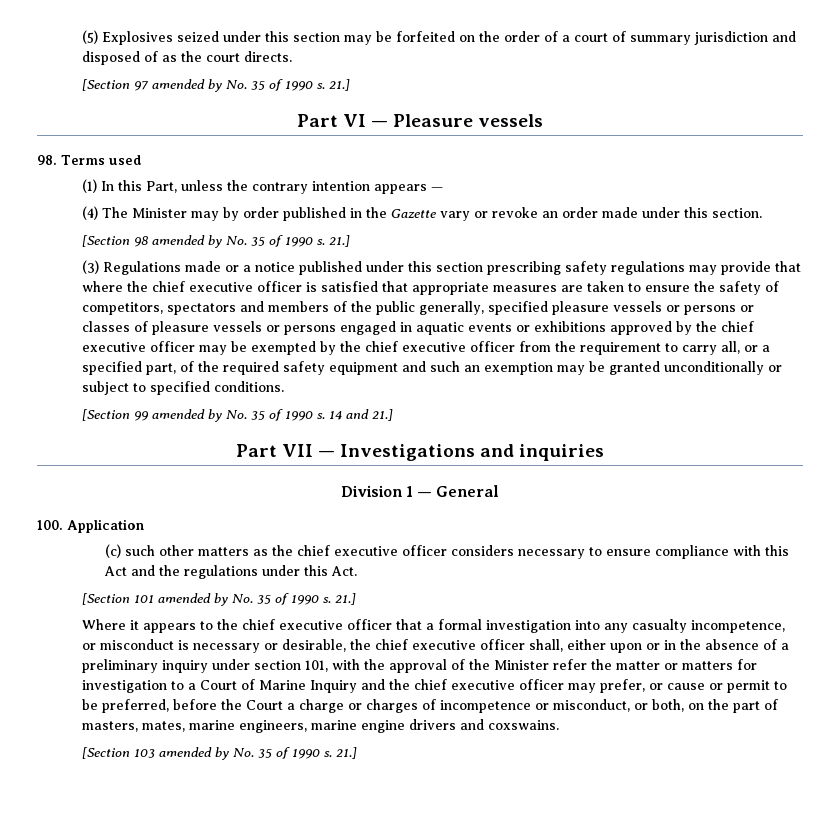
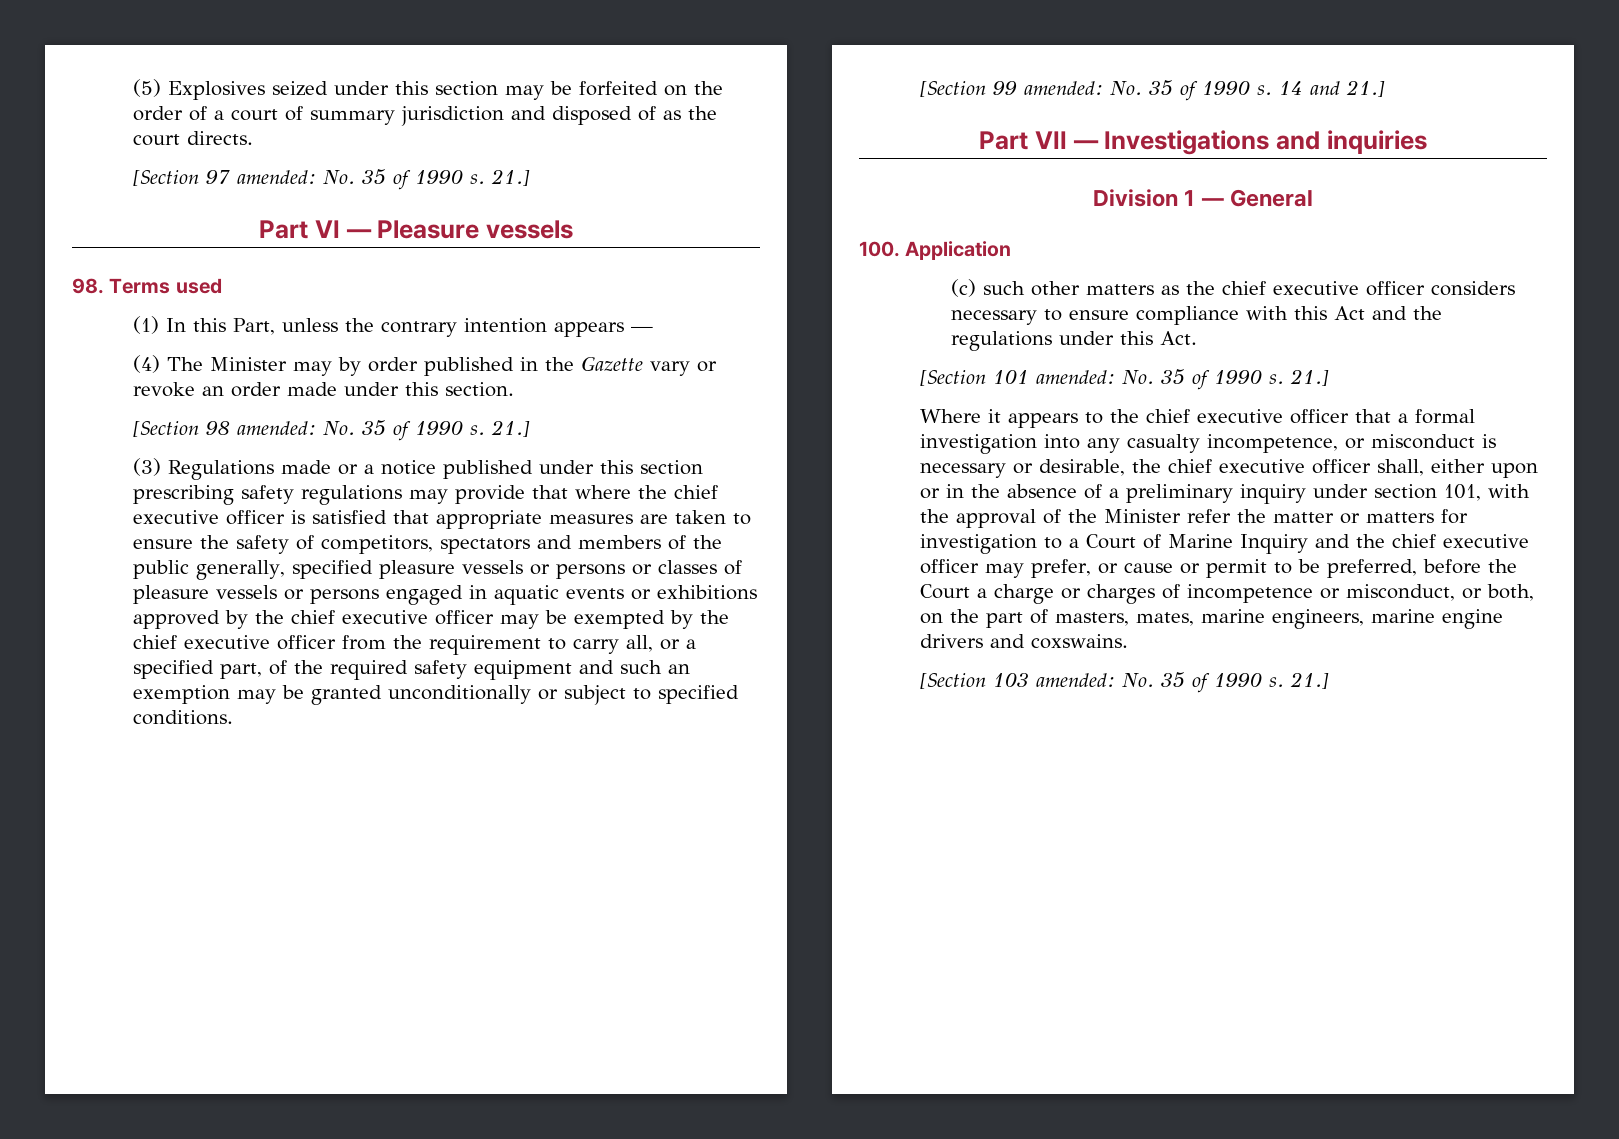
- [Section 97 amended by No. 35 of 1990 s.
+ [Section 97 amended: No. 35 of 1990 s.
- [Section 98 amended by No. 35 of 1990 s.
+ [Section 98 amended: No. 35 of 1990 s.
- [Section 99 amended by No. 35 of 1990 s.
+ [Section 99 amended: No. 35 of 1990 s.
- [Section 101 amended by No. 35 of 1990 s.
+ [Section 101 amended: No. 35 of 1990 s.
- [Section 103 amended by No. 35 of 1990 s.
+ [Section 103 amended: No. 35 of 1990 s.

